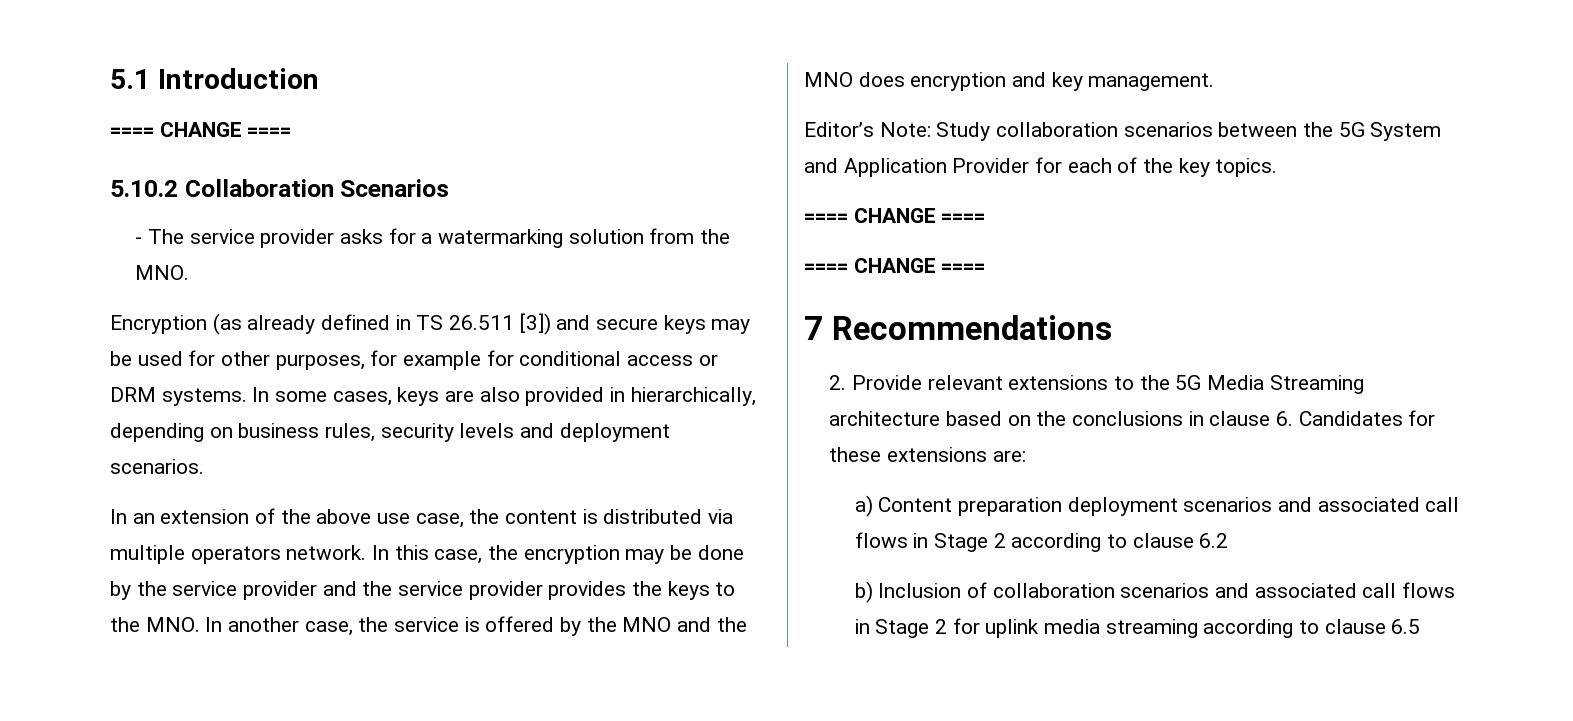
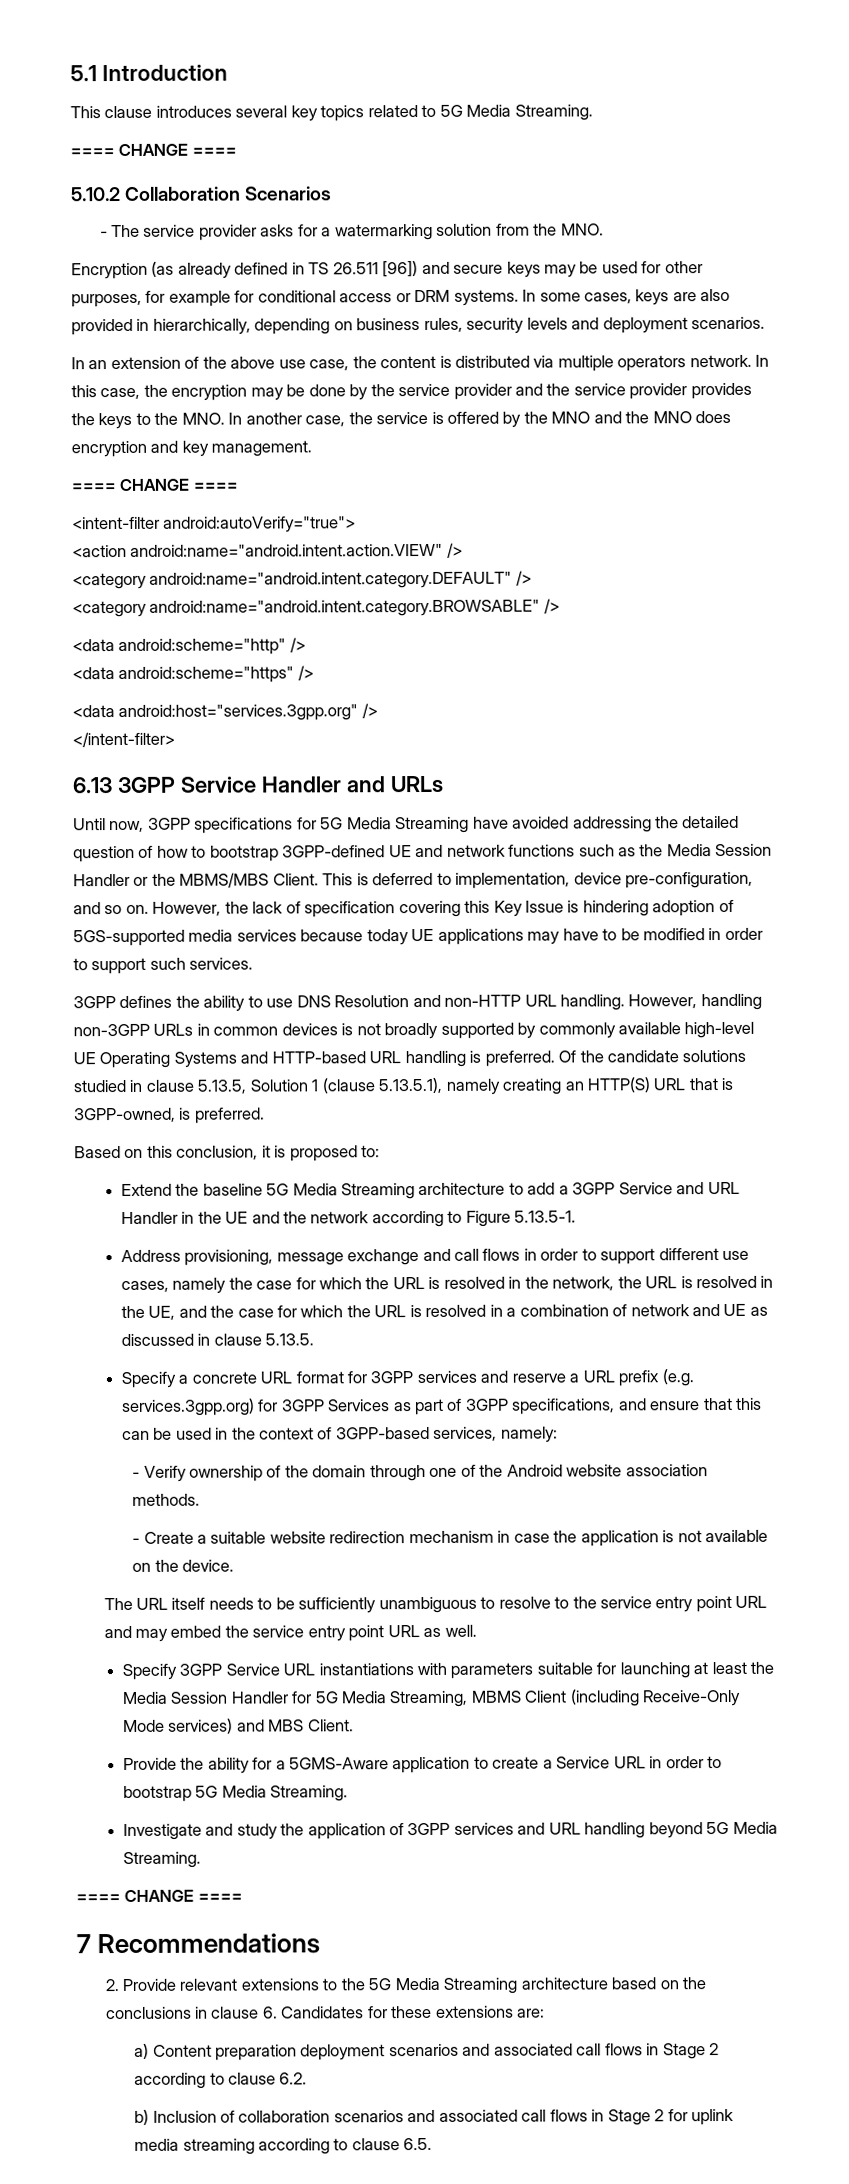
+ This clause introduces several key topics related to 5G Media Streaming.
- Encryption (as already defined in TS 26.511 [3]) and secure keys may be used for other purposes, for example for conditional access or DRM systems.
+ Encryption (as already defined in TS 26.511 [96]) and secure keys may be used for other purposes, for example for conditional access or DRM systems.
  In this case, the encryption may be done by the service provider and the service provider provides the keys to the MNO. In another case, the service is offered by the MNO and the MNO does encryption and key management.
- Editor’s Note: Study collaboration scenarios between the 5G System and Application Provider for each of the key topics.
  ==== CHANGE ====
+ <intent-filter android:autoVerify="true">
+ <action android:name="android.intent.action.VIEW" />
+ <category android:name="android.intent.category.DEFAULT" />
+ <category android:name="android.intent.category.BROWSABLE" />
+ <data android:scheme="http" />
+ <data android:scheme="https" />
+ <data android:host="services.3gpp.org" />
+ </intent-filter>
+ 6.13 3GPP Service Handler and URLs
+ Until now, 3GPP specifications for 5G Media Streaming have avoided addressing the detailed question of how to bootstrap 3GPP-defined UE and network functions such as the Media Session Handler or the MBMS/MBS Client. This is deferred to implementation, device pre-configuration, and so on. However, the lack of specification covering this Key Issue is hindering adoption of 5GS-supported media services because today UE applications may have to be modified in order to support such services.
+ 3GPP defines the ability to use DNS Resolution and non-HTTP URL handling. However, handling non-3GPP URLs in common devices is not broadly supported by commonly available high-level UE Operating Systems and HTTP-based URL handling is preferred. Of the candidate solutions studied in clause 5.13.5, Solution 1 (clause 5.13.5.1), namely creating an HTTP(S) URL that is 3GPP-owned, is preferred.
+ Based on this conclusion, it is proposed to:
+ Extend the baseline 5G Media Streaming architecture to add a 3GPP Service and URL Handler in the UE and the network according to Figure 5.13.5-1.
+ Address provisioning, message exchange and call flows in order to support different use cases, namely the case for which the URL is resolved in the network, the URL is resolved in the UE, and the case for which the URL is resolved in a combination of network and UE as discussed in clause 5.13.5.
+ Specify a concrete URL format for 3GPP services and reserve a URL prefix (e.g. services.3gpp.org) for 3GPP Services as part of 3GPP specifications, and ensure that this can be used in the context of 3GPP-based services, namely:
+ - Verify ownership of the domain through one of the Android website association methods.
+ - Create a suitable website redirection mechanism in case the application is not available on the device.
+ The URL itself needs to be sufficiently unambiguous to resolve to the service entry point URL and may embed the service entry point URL as well.
+ Specify 3GPP Service URL instantiations with parameters suitable for launching at least the Media Session Handler for 5G Media Streaming, MBMS Client (including Receive-Only Mode services) and MBS Client.
+ Provide the ability for a 5GMS-Aware application to create a Service URL in order to bootstrap 5G Media Streaming.
+ Investigate and study the application of 3GPP services and URL handling beyond 5G Media Streaming.
- a) Content preparation deployment scenarios and associated call flows in Stage 2 according to clause 6.2
+ a) Content preparation deployment scenarios and associated call flows in Stage 2 according to clause 6.2.
- b) Inclusion of collaboration scenarios and associated call flows in Stage 2 for uplink media streaming according to clause 6.5
+ b) Inclusion of collaboration scenarios and associated call flows in Stage 2 for uplink media streaming according to clause 6.5.

